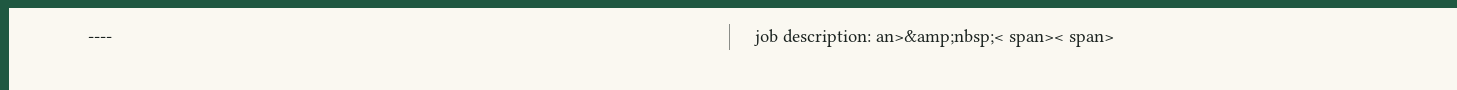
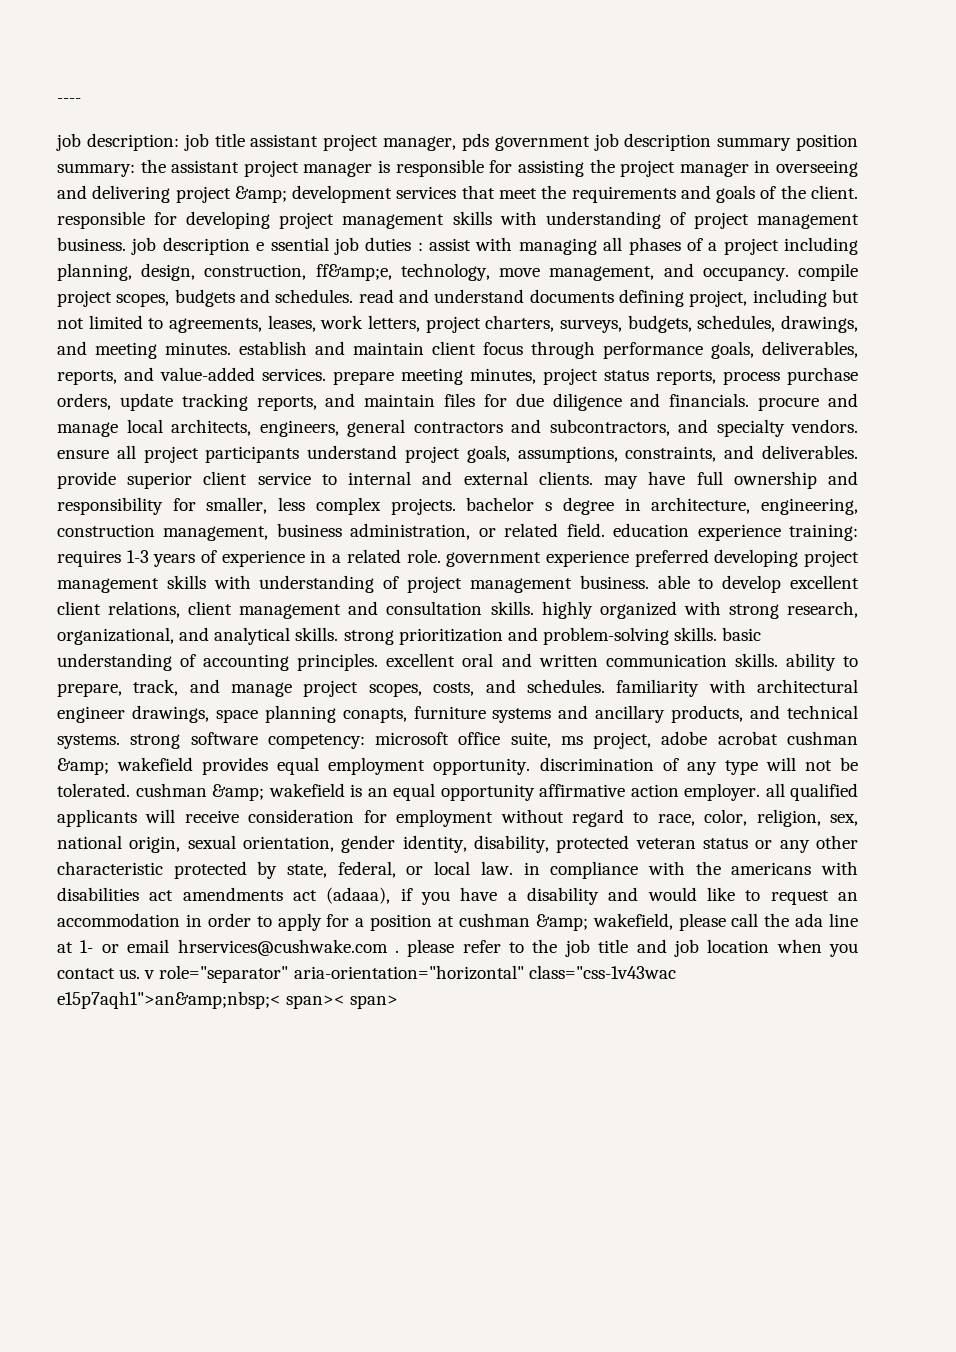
- job description: an>&amp;nbsp;< span>< span>
+ job description: job title assistant project manager, pds government job description summary position summary: the assistant project manager is responsible for assisting the project manager in overseeing and delivering project &amp; development services that meet the requirements and goals of the client. responsible for developing project management skills with understanding of project management business. job description e ssential job duties : assist with managing all phases of a project including planning, design, construction, ff&amp;e, technology, move management, and occupancy. compile project scopes, budgets and schedules. read and understand documents defining project, including but not limited to agreements, leases, work letters, project charters, surveys, budgets, schedules, drawings, and meeting minutes. establish and maintain client focus through performance goals, deliverables, reports, and value-added services. prepare meeting minutes, project status reports, process purchase orders, update tracking reports, and maintain files for due diligence and financials. procure and manage local architects, engineers, general contractors and subcontractors, and specialty vendors. ensure all project participants understand project goals, assumptions, constraints, and deliverables. provide superior client service to internal and external clients. may have full ownership and responsibility for smaller, less complex projects. bachelor s degree in architecture, engineering, construction management, business administration, or related field. education experience training: requires 1-3 years of experience in a related role. government experience preferred developing project management skills with understanding of project management business. able to develop excellent client relations, client management and consultation skills. highly organized with strong research, organizational, and analytical skills. strong prioritization and problem-solving skills. basic understanding of accounting principles. excellent oral and written communication skills. ability to prepare, track, and manage project scopes, costs, and schedules. familiarity with architectural engineer drawings, space planning conapts, furniture systems and ancillary products, and technical systems. strong software competency: microsoft office suite, ms project, adobe acrobat cushman &amp; wakefield provides equal employment opportunity. discrimination of any type will not be tolerated. cushman &amp; wakefield is an equal opportunity affirmative action employer. all qualified applicants will receive consideration for employment without regard to race, color, religion, sex, national origin, sexual orientation, gender identity, disability, protected veteran status or any other characteristic protected by state, federal, or local law. in compliance with the americans with disabilities act amendments act (adaaa), if you have a disability and would like to request an accommodation in order to apply for a position at cushman &amp; wakefield, please call the ada line at 1- or email hrservices@cushwake.com . please refer to the job title and job location when you contact us. v role="separator" aria-orientation="horizontal" class="css-1v43wac e15p7aqh1">an&amp;nbsp;< span>< span>

